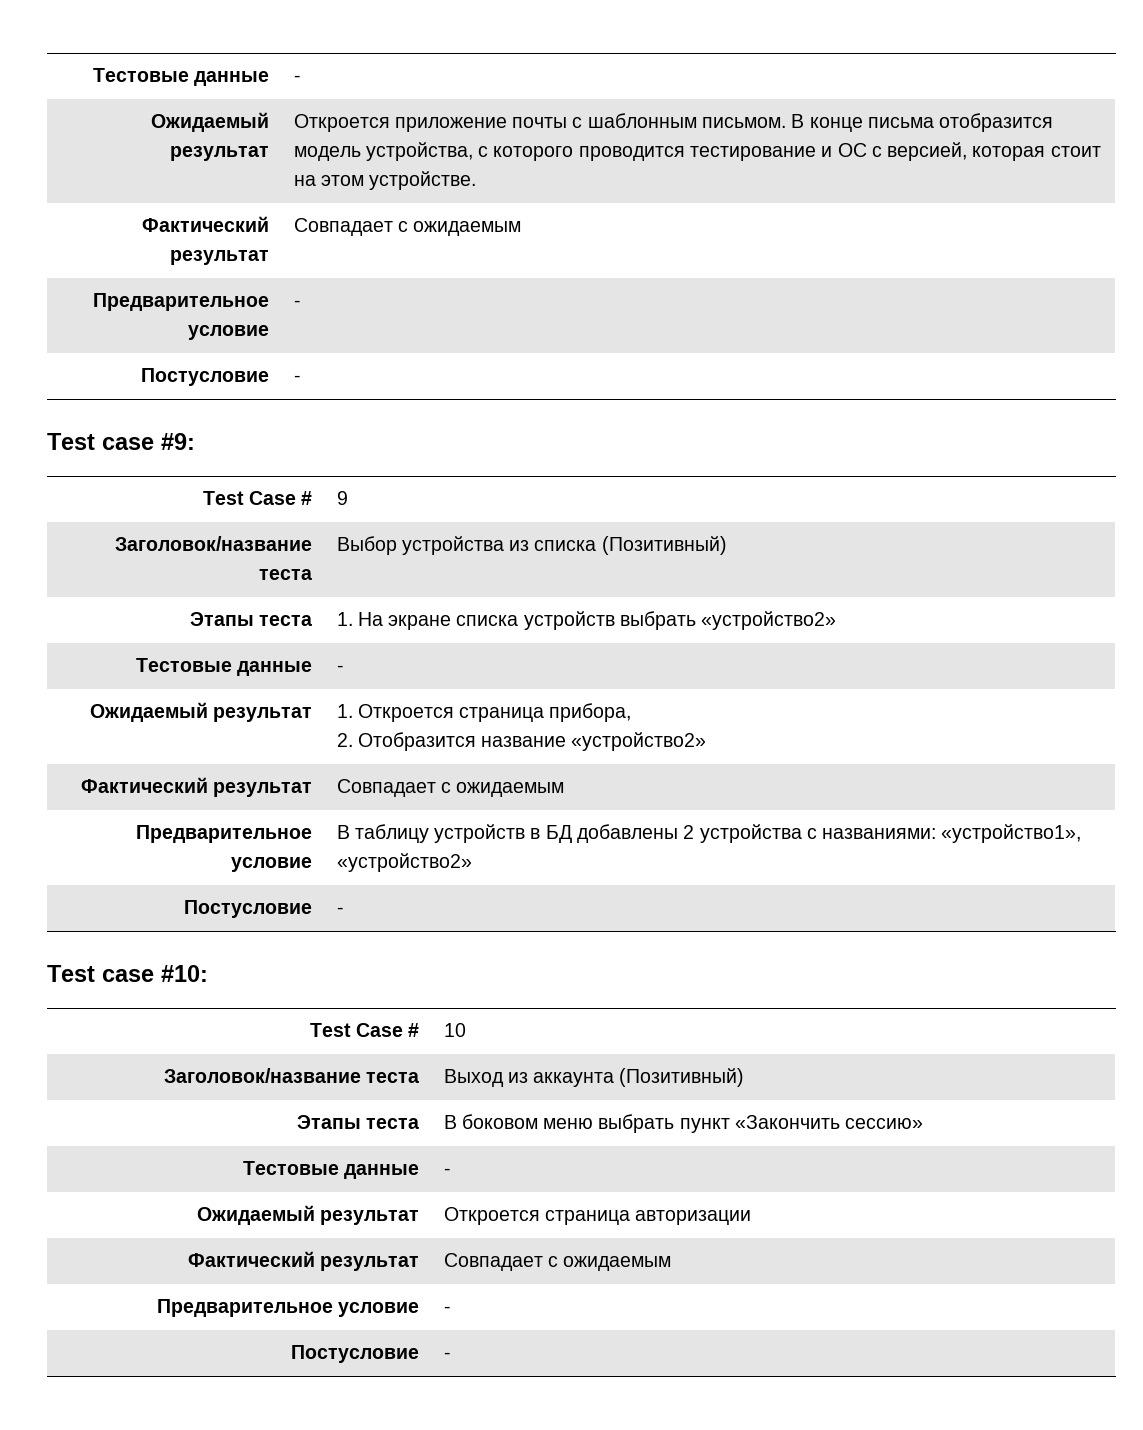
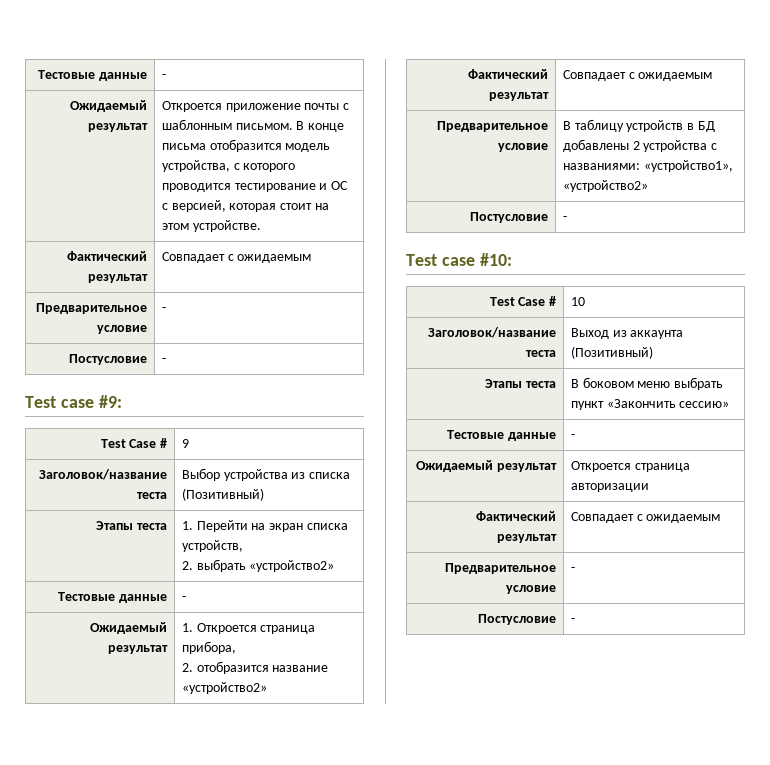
- Этапы теста | 1. На экране списка устройств выбрать «устройство2»
+ Этапы теста | 1. Перейти на экран списка устройств,
+ 2. выбрать «устройство2»
  Ожидаемый результат | 1. Откроется страница прибора,
- 2. Отобразится название «устройство2»
+ 2. отобразится название «устройство2»

